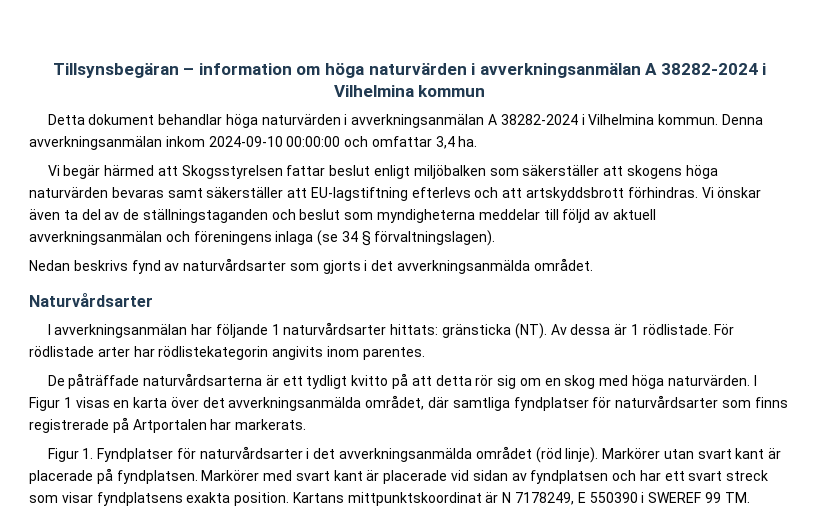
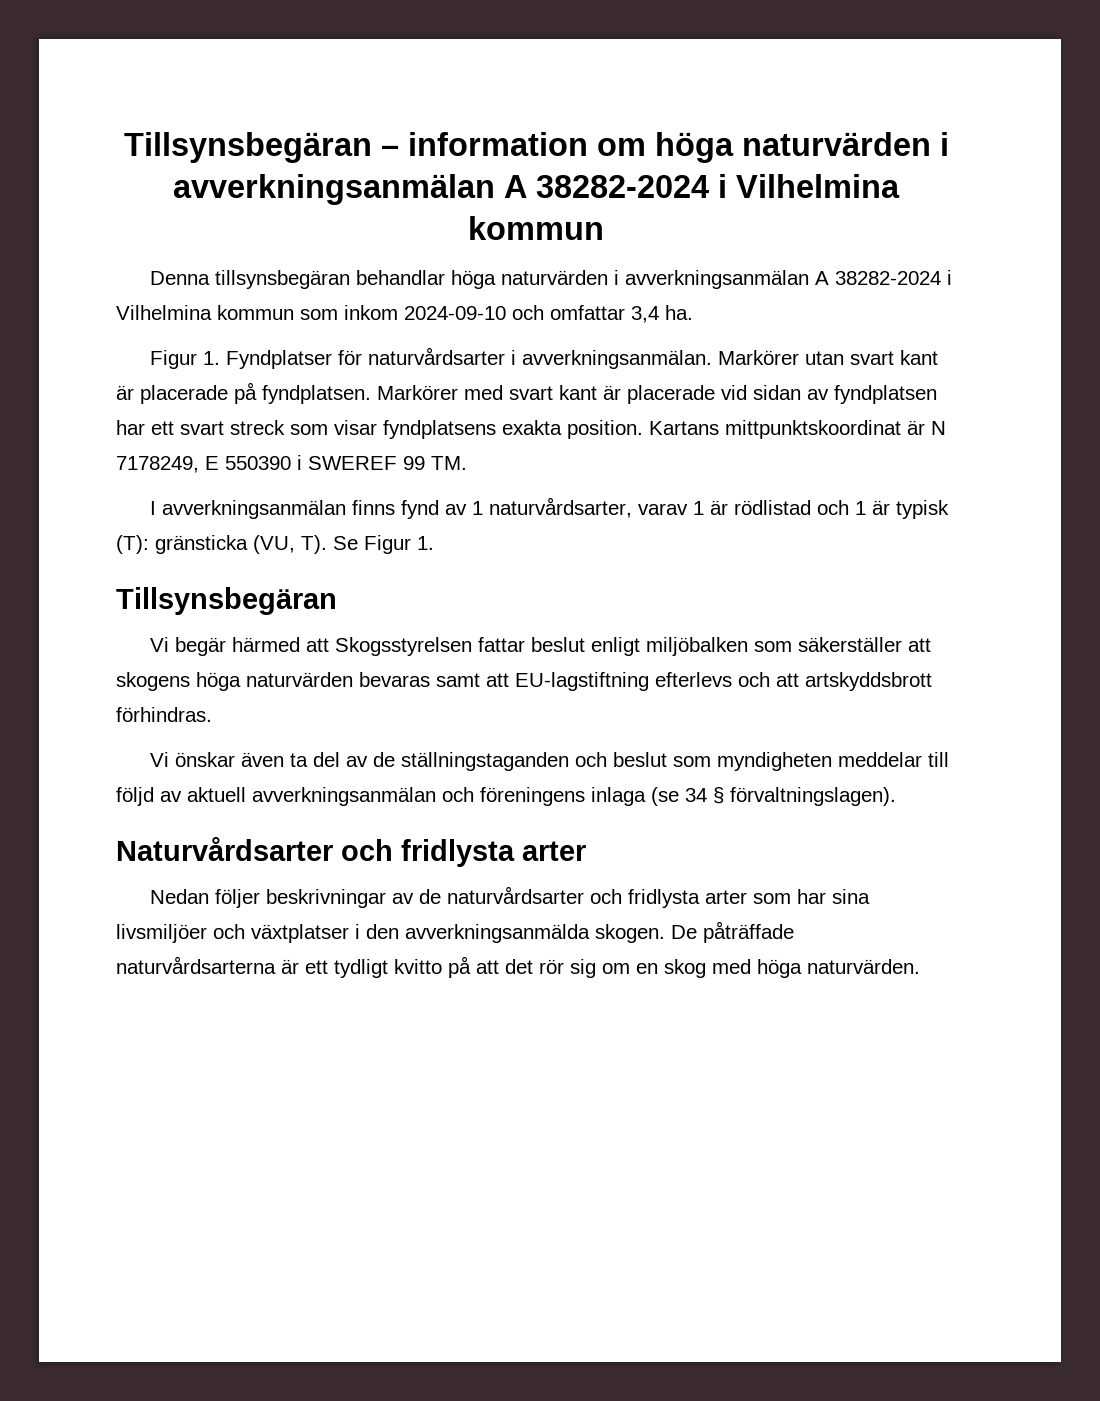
- Detta dokument behandlar höga naturvärden i avverkningsanmälan A 38282-2024 i Vilhelmina kommun. Denna avverkningsanmälan inkom 2024-09-10 00:00:00 och omfattar 3,4 ha.
+ Denna tillsynsbegäran behandlar höga naturvärden i avverkningsanmälan A 38282-2024 i Vilhelmina kommun som inkom 2024-09-10 och omfattar 3,4 ha.
- Vi begär härmed att Skogsstyrelsen fattar beslut enligt miljöbalken som säkerställer att skogens höga naturvärden bevaras samt säkerställer att EU-lagstiftning efterlevs och att artskyddsbrott förhindras. Vi önskar även ta del av de ställningstaganden och beslut som myndigheterna meddelar till följd av aktuell avverkningsanmälan och föreningens inlaga (se 34 § förvaltningslagen).
- Nedan beskrivs fynd av naturvårdsarter som gjorts i det avverkningsanmälda området.
- Naturvårdsarter
- I avverkningsanmälan har följande 1 naturvårdsarter hittats: gränsticka (NT). Av dessa är 1 rödlistade. För rödlistade arter har rödlistekategorin angivits inom parentes.
- De påträffade naturvårdsarterna är ett tydligt kvitto på att detta rör sig om en skog med höga naturvärden. I Figur 1 visas en karta över det avverkningsanmälda området, där samtliga fyndplatser för naturvårdsarter som finns registrerade på Artportalen har markerats.
- Figur 1. Fyndplatser för naturvårdsarter i det avverkningsanmälda området (röd linje).
+ Figur 1. Fyndplatser för naturvårdsarter i avverkningsanmälan.
- Markörer med svart kant är placerade vid sidan av fyndplatsen och har ett svart streck som visar fyndplatsens exakta position.
+ Markörer med svart kant är placerade vid sidan av fyndplatsen har ett svart streck som visar fyndplatsens exakta position.
+ I avverkningsanmälan finns fynd av 1 naturvårdsarter, varav 1 är rödlistad och 1 är typisk (T): gränsticka (VU, T). Se Figur 1.
+ Tillsynsbegäran
+ Vi begär härmed att Skogsstyrelsen fattar beslut enligt miljöbalken som säkerställer att skogens höga naturvärden bevaras samt att EU-lagstiftning efterlevs och att artskyddsbrott förhindras.
+ Vi önskar även ta del av de ställningstaganden och beslut som myndigheten meddelar till följd av aktuell avverkningsanmälan och föreningens inlaga (se 34 § förvaltningslagen).
+ Naturvårdsarter och fridlysta arter
+ Nedan följer beskrivningar av de naturvårdsarter och fridlysta arter som har sina livsmiljöer och växtplatser i den avverkningsanmälda skogen. De påträffade naturvårdsarterna är ett tydligt kvitto på att det rör sig om en skog med höga naturvärden.

